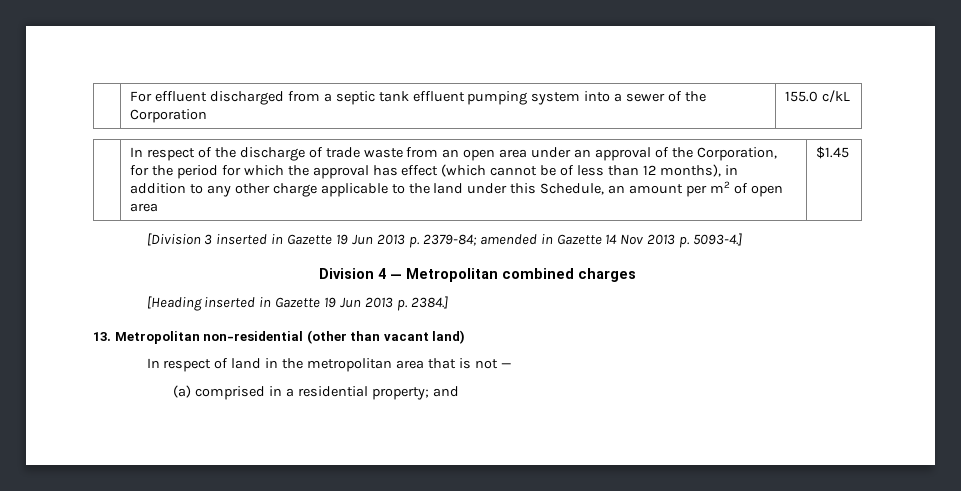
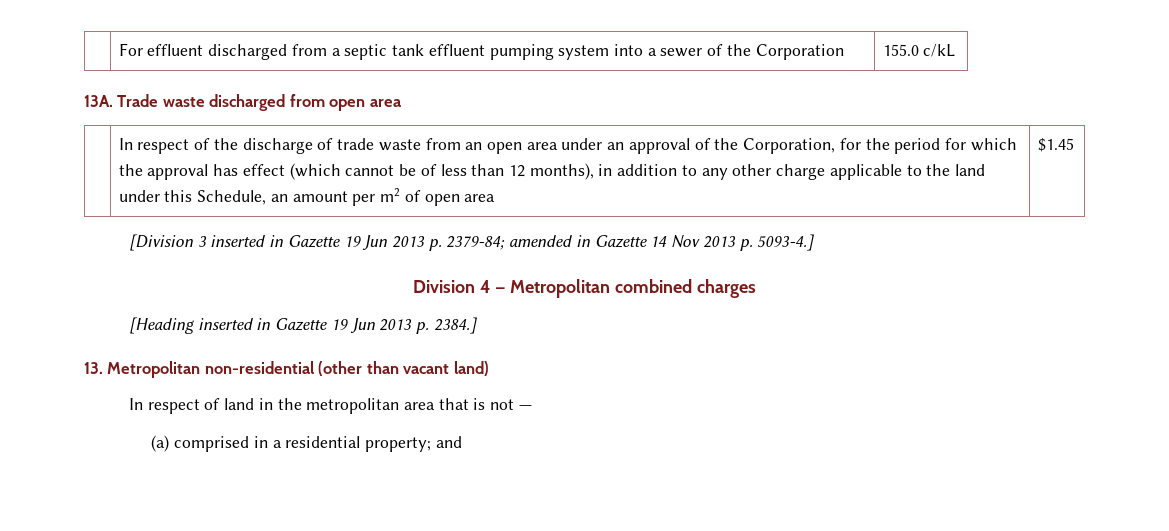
+ 13A. Trade waste discharged from open area

